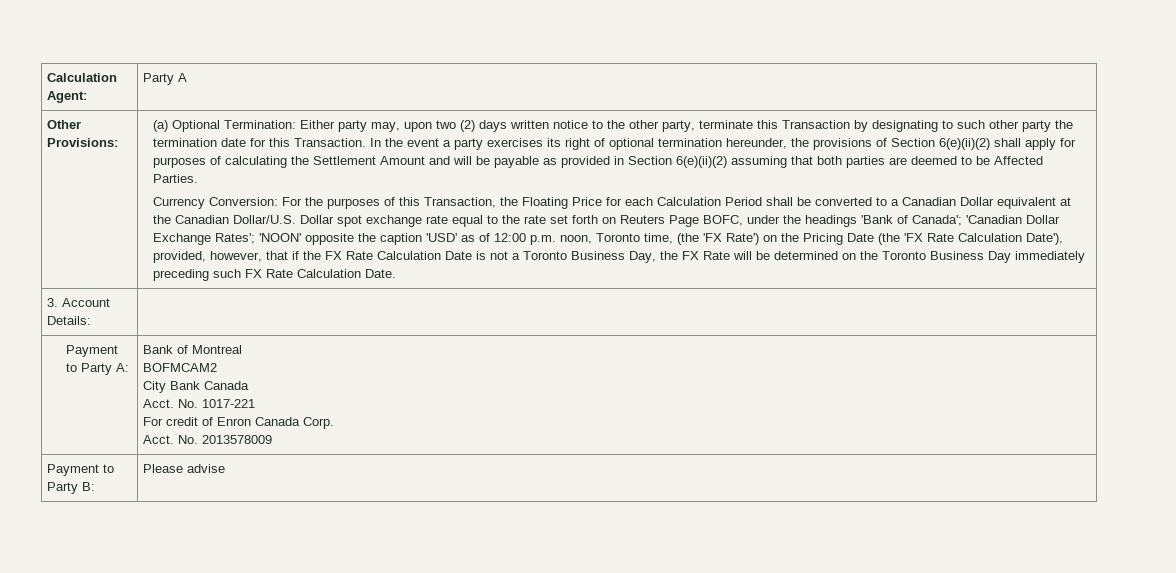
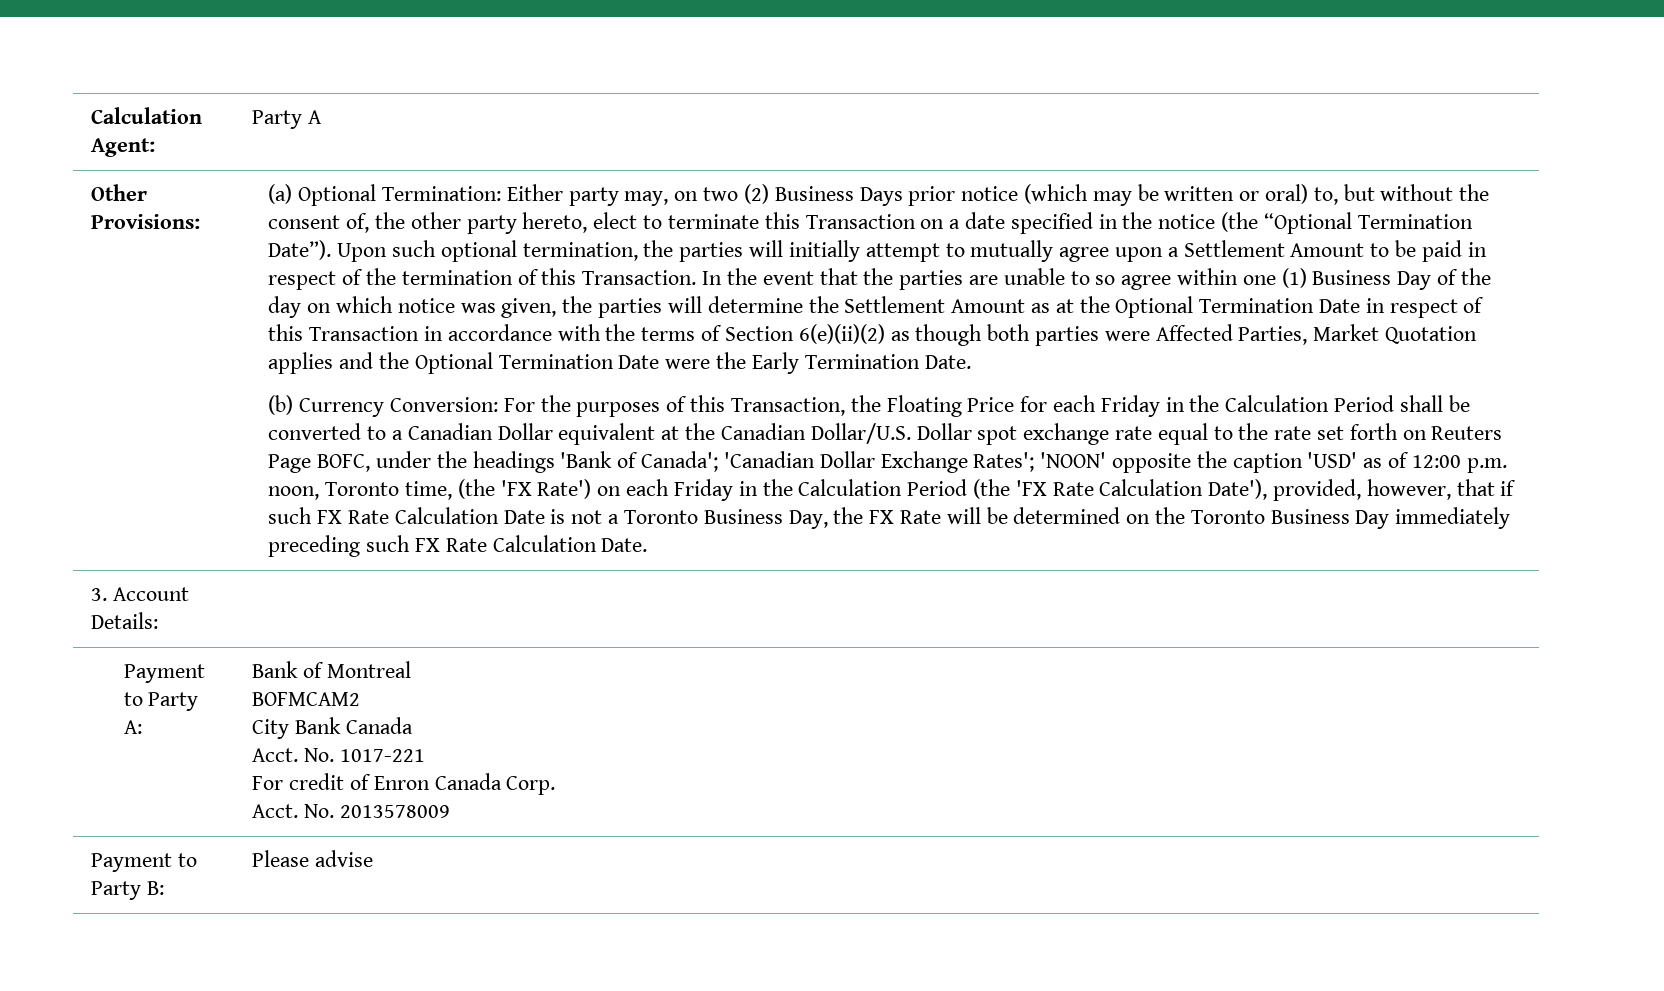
- (a) Optional Termination: Either party may, upon two (2) days written notice to the other party, terminate this Transaction by designating to such other party the termination date for this Transaction.
+ (a) Optional Termination: Either party may, on two (2) Business Days prior notice (which may be written or oral) to, but without the consent of, the other party hereto, elect to terminate this Transaction on a date specified in the notice (the “Optional Termination Date”). Upon such optional termination, the parties will initially attempt to mutually agree upon a Settlement Amount to be paid in respect of the termination of this Transaction.
- In the event a party exercises its right of optional termination hereunder, the provisions of Section 6(e)(ii)(2) shall apply for purposes of calculating the Settlement Amount and will be payable as provided in Section 6(e)(ii)(2) assuming that both parties are deemed to be Affected Parties.
- Currency Conversion:
+ In the event that the parties are unable to so agree within one (1) Business Day of the day on which notice was given, the parties will determine the Settlement Amount as at the Optional Termination Date in respect of this Transaction in accordance with the terms of Section 6(e)(ii)(2) as though both parties were Affected Parties, Market Quotation applies and the Optional Termination Date were the Early Termination Date.
+ (b) Currency Conversion:
- For the purposes of this Transaction, the Floating Price for each Calculation Period shall be converted to a Canadian Dollar equivalent at the Canadian Dollar/U.S. Dollar spot exchange rate equal to the rate set forth on Reuters Page BOFC, under the headings 'Bank of Canada';
+ For the purposes of this Transaction, the Floating Price for each Friday in the Calculation Period shall be converted to a Canadian Dollar equivalent at the Canadian Dollar/U.S. Dollar spot exchange rate equal to the rate set forth on Reuters Page BOFC, under the headings 'Bank of Canada';
- 'NOON' opposite the caption 'USD' as of 12:00 p.m. noon, Toronto time, (the 'FX Rate') on the Pricing Date (the 'FX Rate Calculation Date'), provided, however, that if the FX Rate Calculation Date is not a Toronto Business Day, the FX Rate will be determined on the Toronto Business Day immediately preceding such FX Rate Calculation Date.
+ 'NOON' opposite the caption 'USD' as of 12:00 p.m. noon, Toronto time, (the 'FX Rate') on each Friday in the Calculation Period (the 'FX Rate Calculation Date'), provided, however, that if such FX Rate Calculation Date is not a Toronto Business Day, the FX Rate will be determined on the Toronto Business Day immediately preceding such FX Rate Calculation Date.

